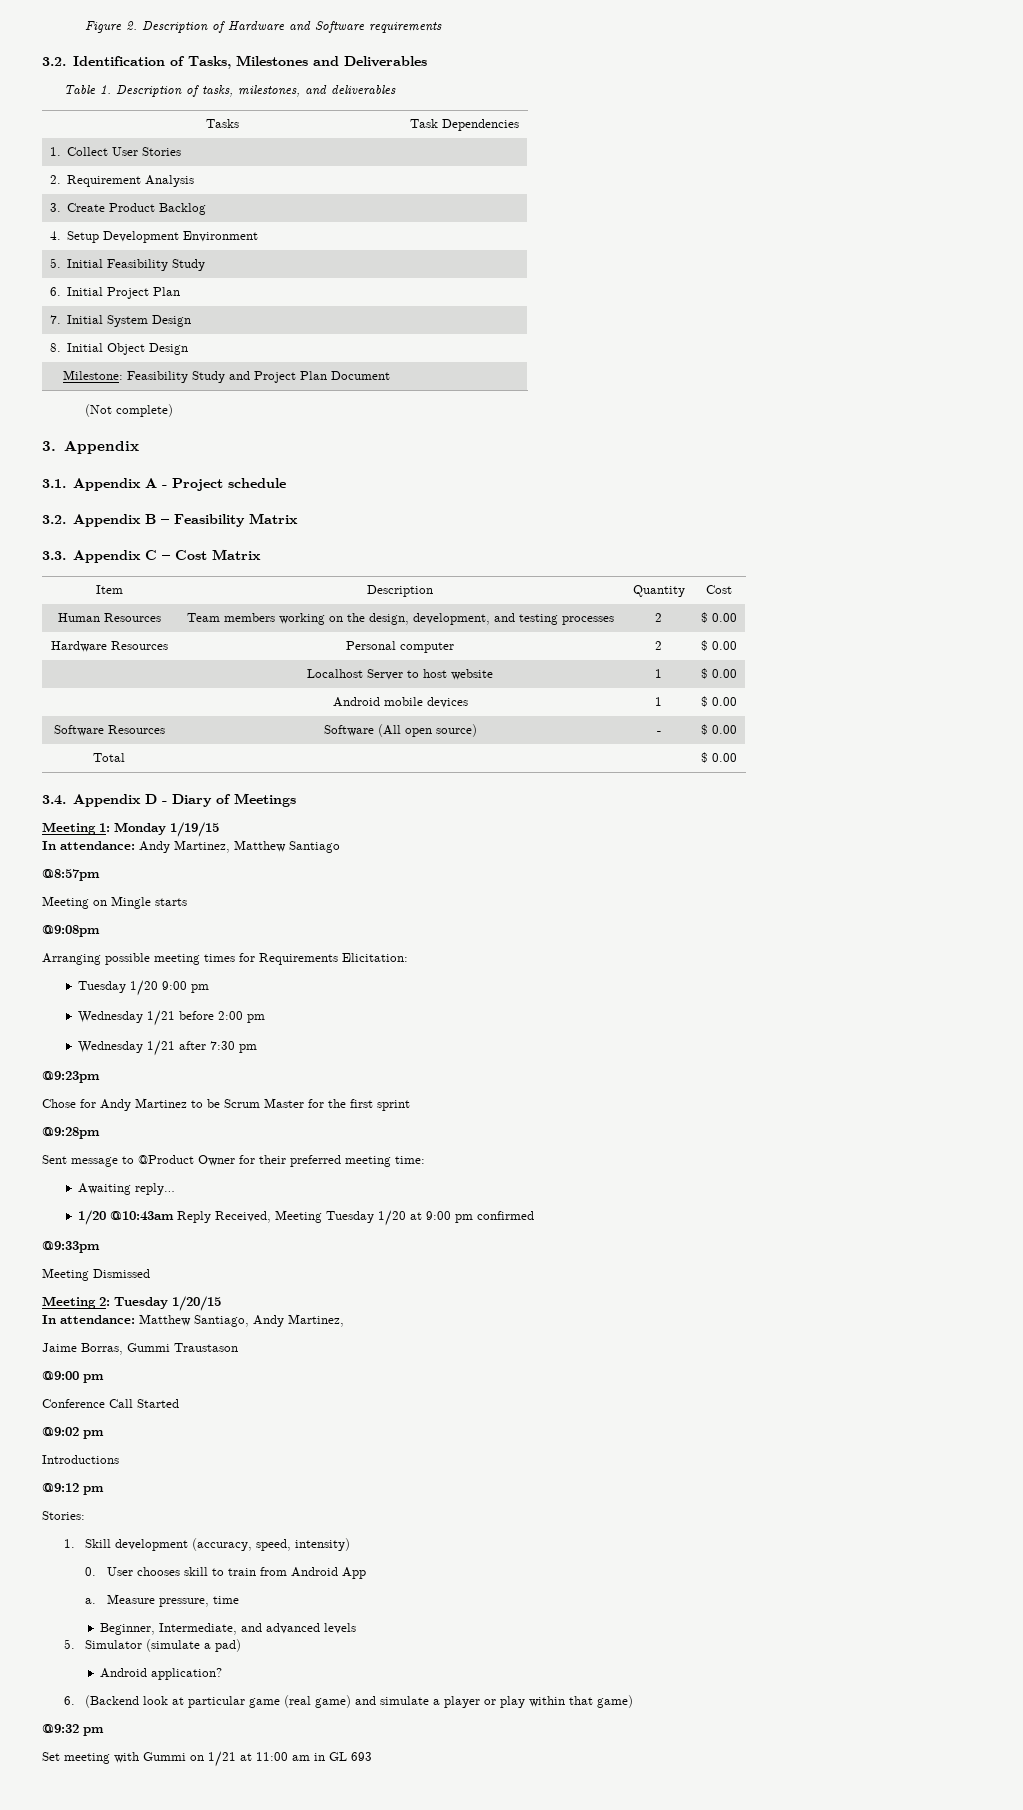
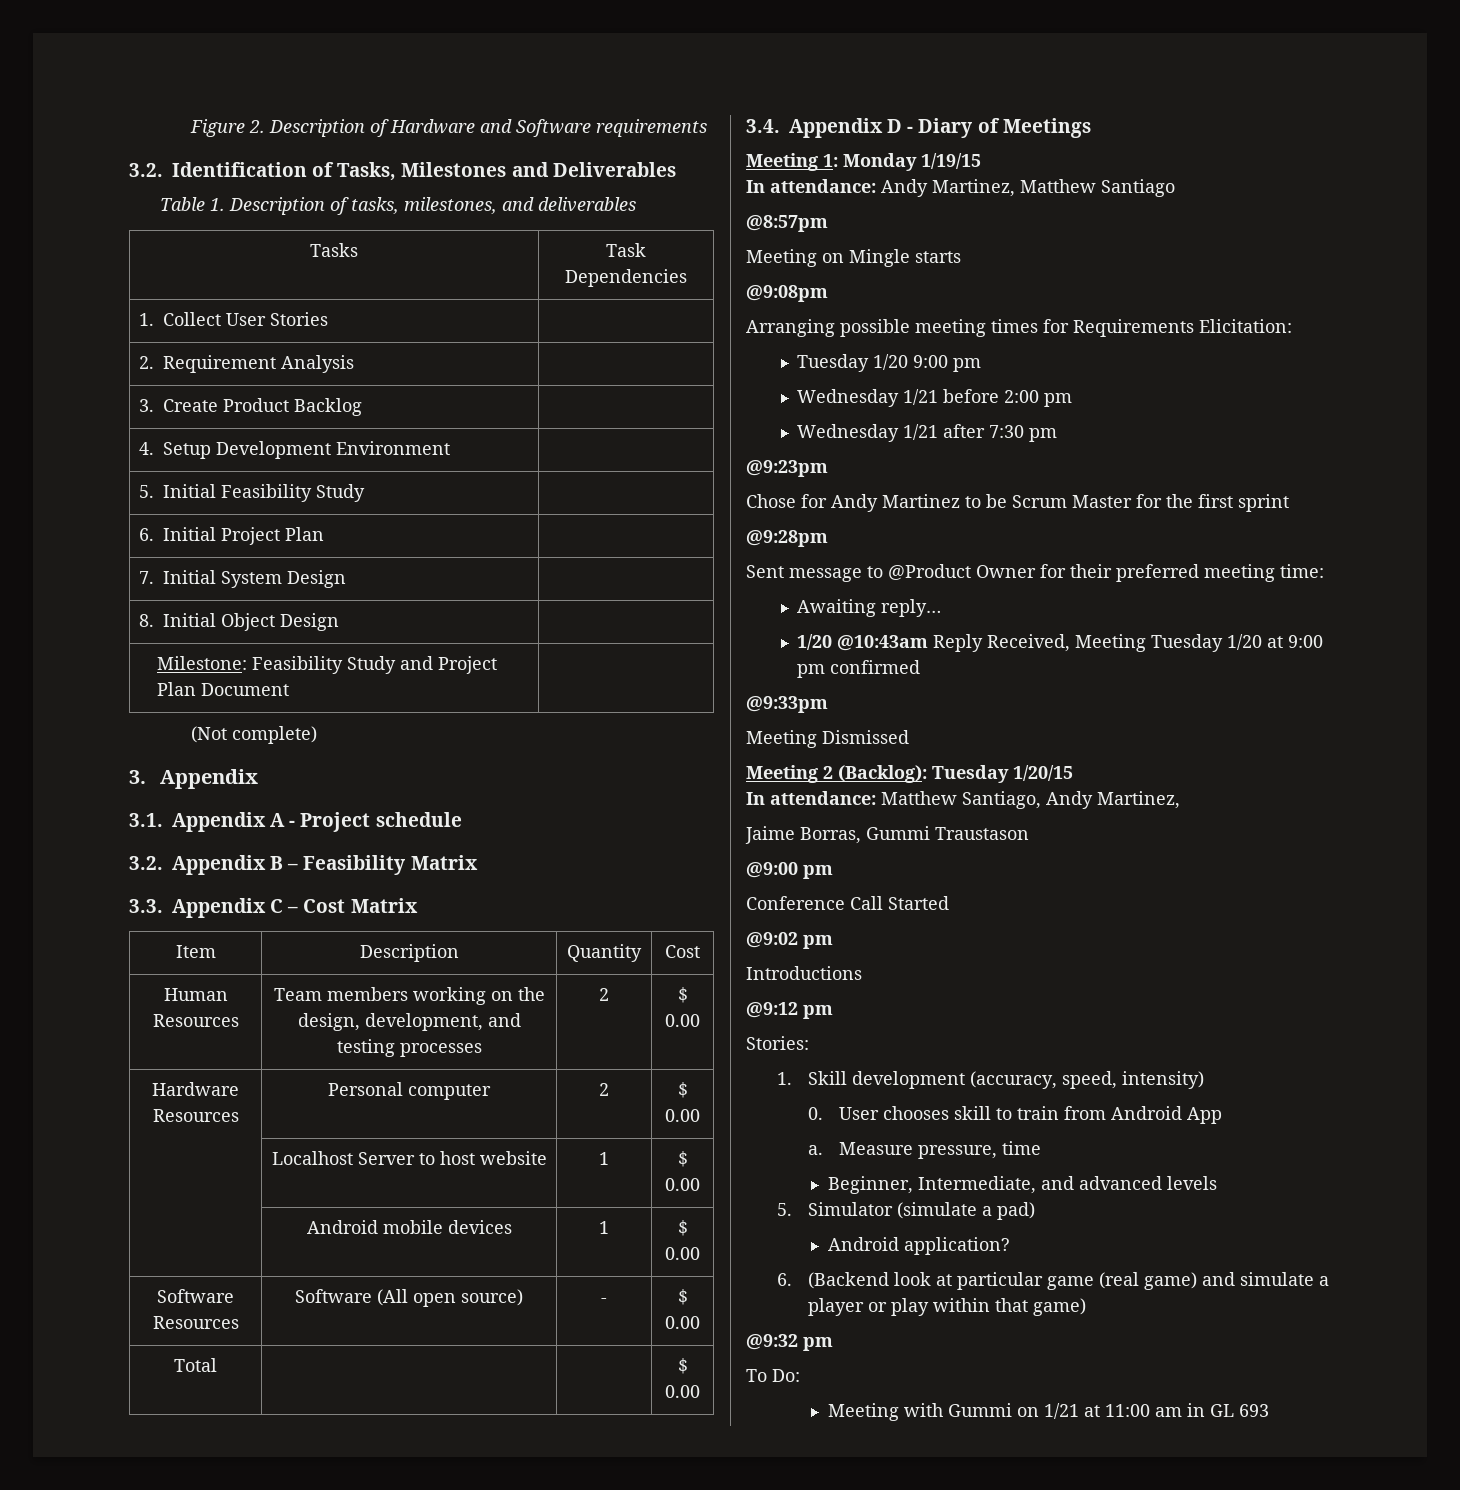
- Meeting 2: Tuesday 1/20/15
+ Meeting 2 (Backlog): Tuesday 1/20/15
- Set meeting with Gummi on 1/21 at 11:00 am in GL 693
+ To Do:
+ Meeting with Gummi on 1/21 at 11:00 am in GL 693

